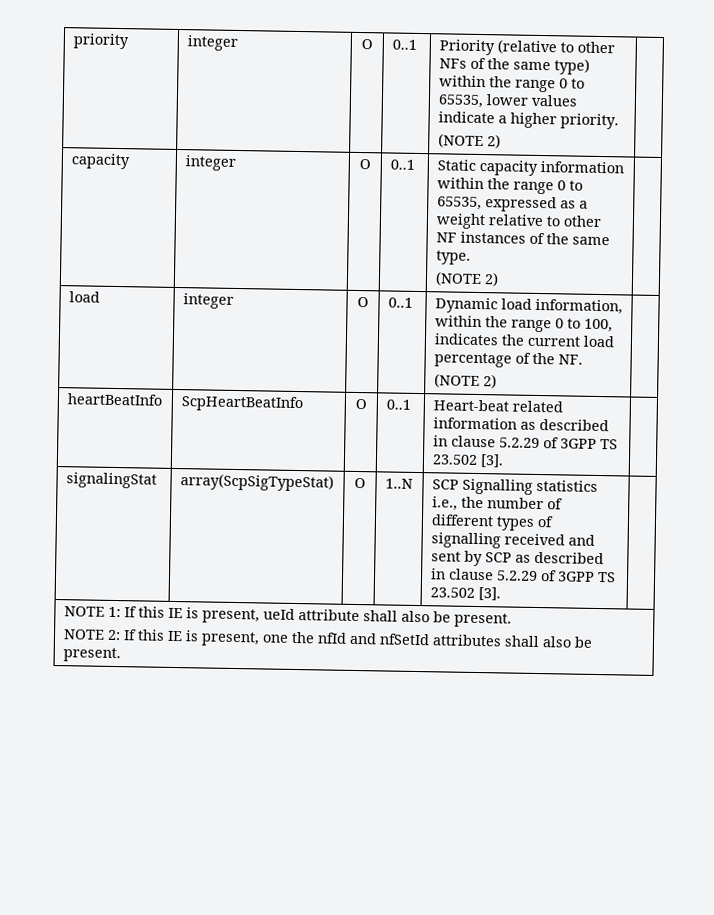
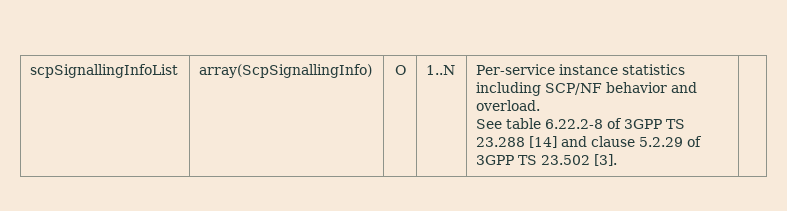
- priority | integer | O | 0..1 | Priority (relative to other NFs of the same type) within the range 0 to 65535, lower values indicate a higher priority.
- (NOTE 2) |
- capacity | integer | O | 0..1 | Static capacity information within the range 0 to 65535, expressed as a weight relative to other NF instances of the same type.
- (NOTE 2) |
- load | integer | O | 0..1 | Dynamic load information, within the range 0 to 100, indicates the current load percentage of the NF.
- (NOTE 2) |
- heartBeatInfo | ScpHeartBeatInfo | O | 0..1 | Heart-beat related information as described in clause 5.2.29 of 3GPP TS 23.502 [3]. |
- signalingStat | array(ScpSigTypeStat) | O | 1..N | SCP Signalling statistics i.e., the number of different types of signalling received and sent by SCP as described in clause 5.2.29 of 3GPP TS 23.502 [3]. |
- NOTE 1: If this IE is present, ueId attribute shall also be present.
- NOTE 2: If this IE is present, one the nfId and nfSetId attributes shall also be present.
+ scpSignallingInfoList | array(ScpSignallingInfo) | O | 1..N | Per-service instance statistics including SCP/NF behavior and overload.
+ See table 6.22.2-8 of 3GPP TS 23.288 [14] and clause 5.2.29 of 3GPP TS 23.502 [3]. |

